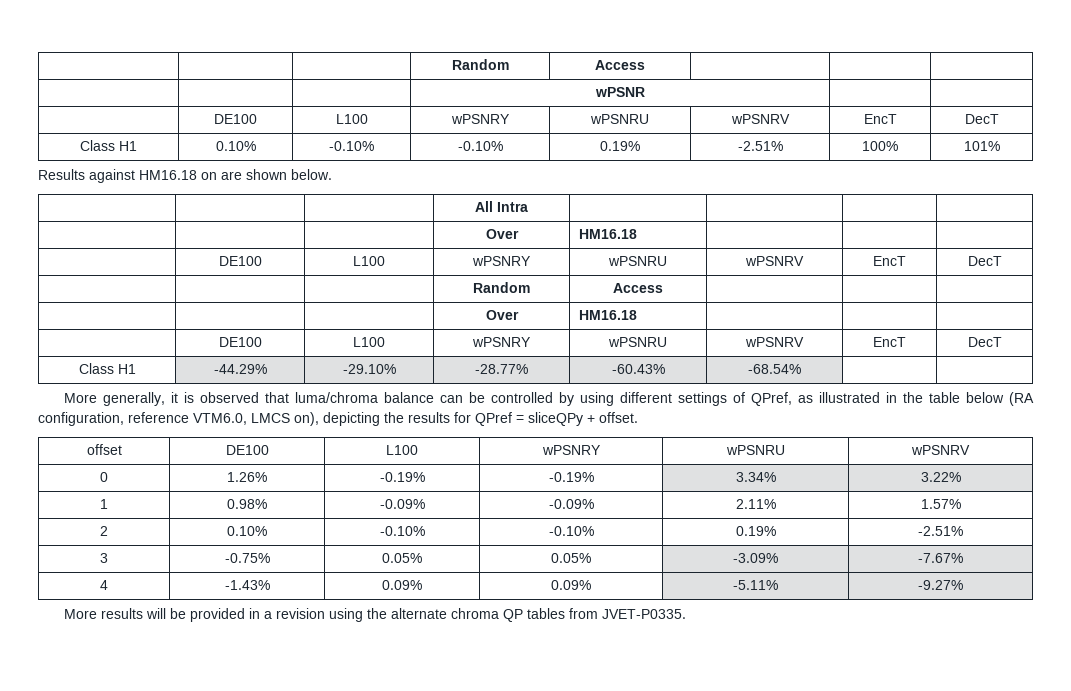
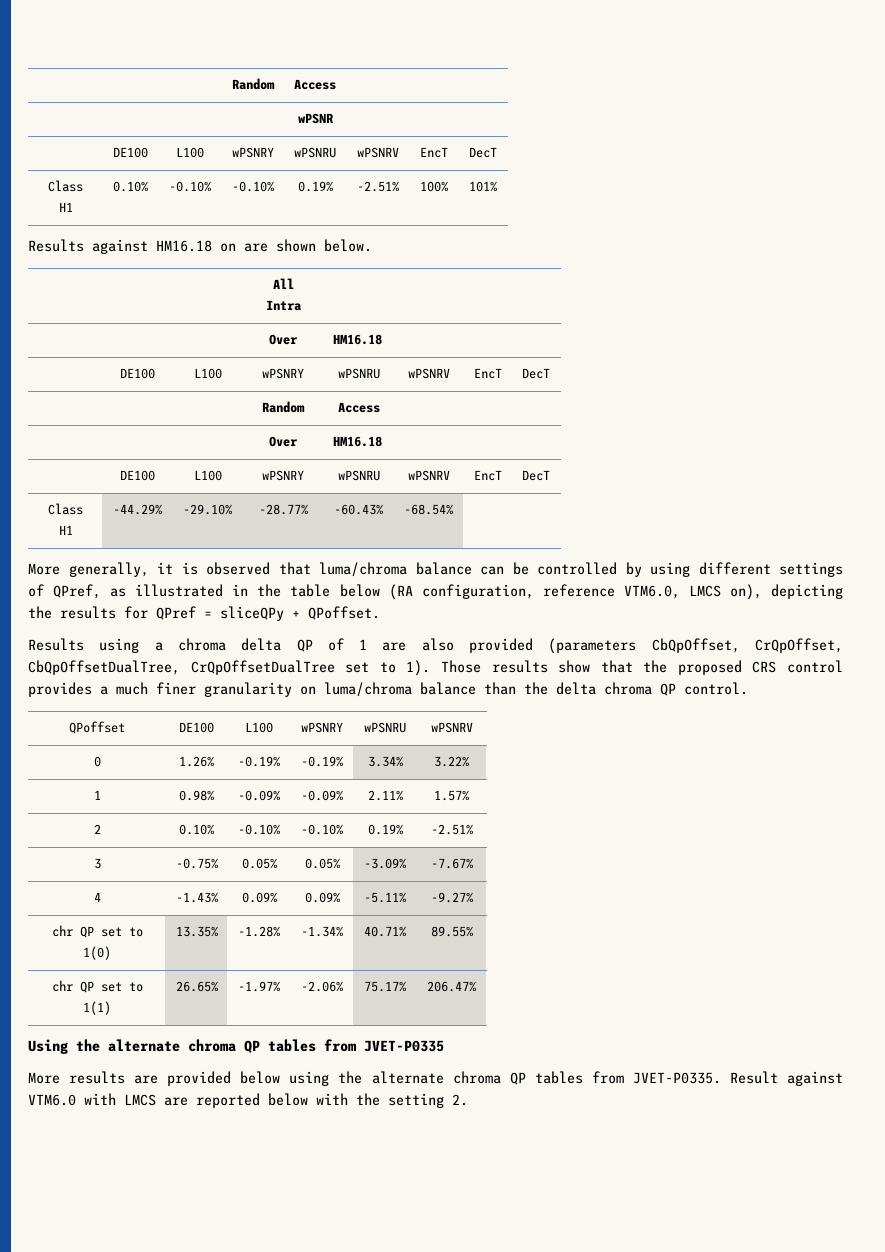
- More generally, it is observed that luma/chroma balance can be controlled by using different settings of QPref, as illustrated in the table below (RA configuration, reference VTM6.0, LMCS on), depicting the results for QPref = sliceQPy + offset.
- offset | DE100 | L100 | wPSNRY | wPSNRU | wPSNRV
+ More generally, it is observed that luma/chroma balance can be controlled by using different settings of QPref, as illustrated in the table below (RA configuration, reference VTM6.0, LMCS on), depicting the results for QPref = sliceQPy + QPoffset.
+ Results using a chroma delta QP of 1 are also provided (parameters CbQpOffset, CrQpOffset, CbQpOffsetDualTree, CrQpOffsetDualTree set to 1). Those results show that the proposed CRS control provides a much finer granularity on luma/chroma balance than the delta chroma QP control.
+ QPoffset | DE100 | L100 | wPSNRY | wPSNRU | wPSNRV
- More results will be provided in a revision using the alternate chroma QP tables from JVET-P0335.
+ chr QP set to 1(0) | 13.35% | -1.28% | -1.34% | 40.71% | 89.55%
+ chr QP set to 1(1) | 26.65% | -1.97% | -2.06% | 75.17% | 206.47%
+ Using the alternate chroma QP tables from JVET-P0335
+ More results are provided below using the alternate chroma QP tables from JVET-P0335.
+ Result against VTM6.0 with LMCS are reported below with the setting 2.

